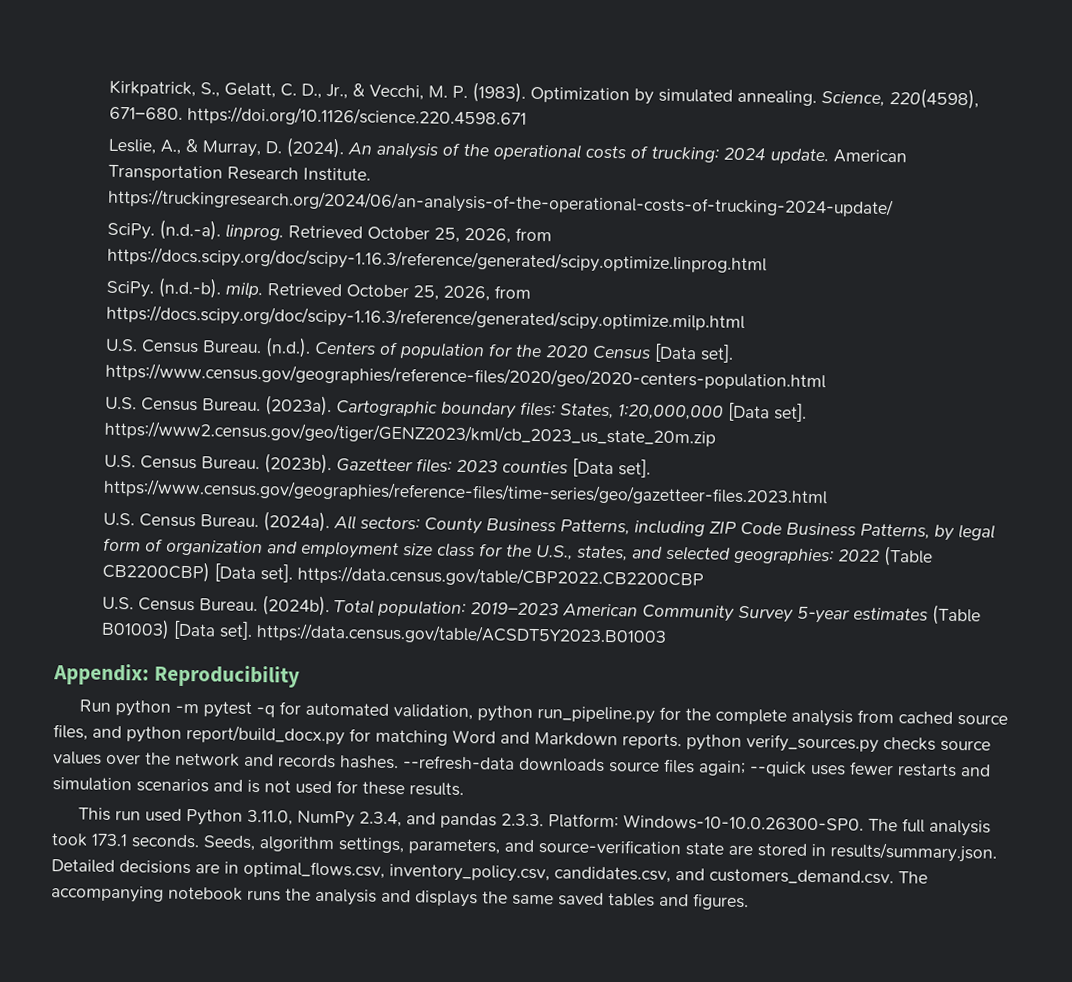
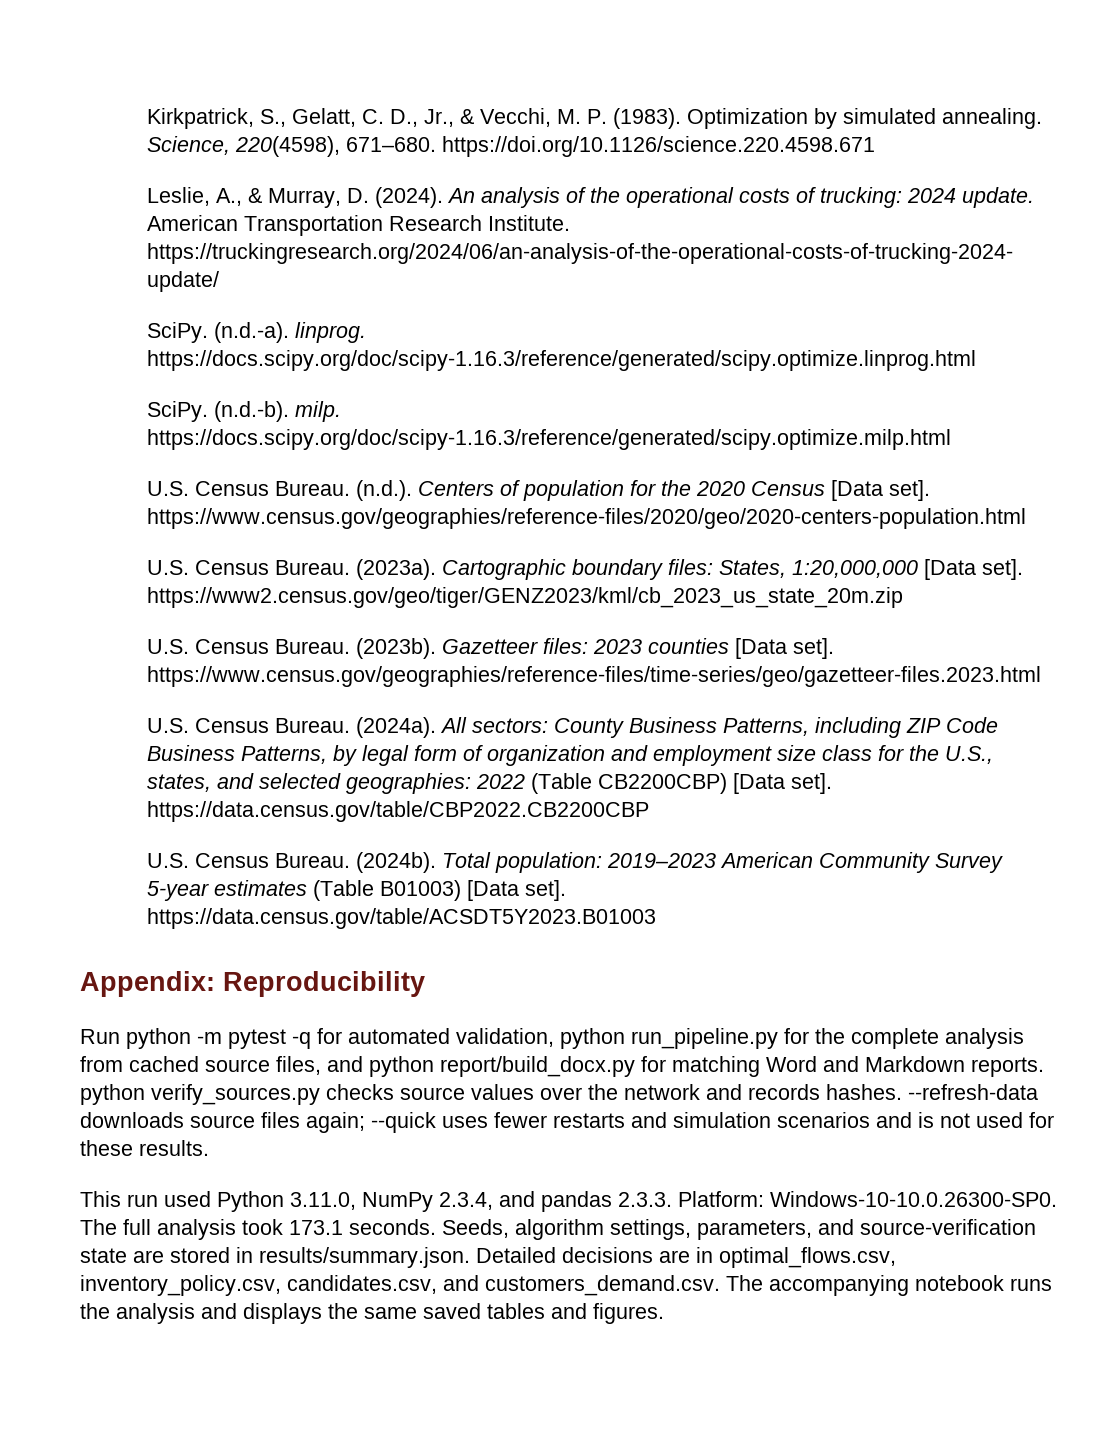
- (n.d.-a). linprog. Retrieved October 25, 2026, from https://docs.scipy.org/doc/scipy-1.16.3/reference/generated/scipy.optimize.linprog.html
+ (n.d.-a). linprog. https://docs.scipy.org/doc/scipy-1.16.3/reference/generated/scipy.optimize.linprog.html
- (n.d.-b). milp. Retrieved October 25, 2026, from https://docs.scipy.org/doc/scipy-1.16.3/reference/generated/scipy.optimize.milp.html
+ (n.d.-b). milp. https://docs.scipy.org/doc/scipy-1.16.3/reference/generated/scipy.optimize.milp.html

